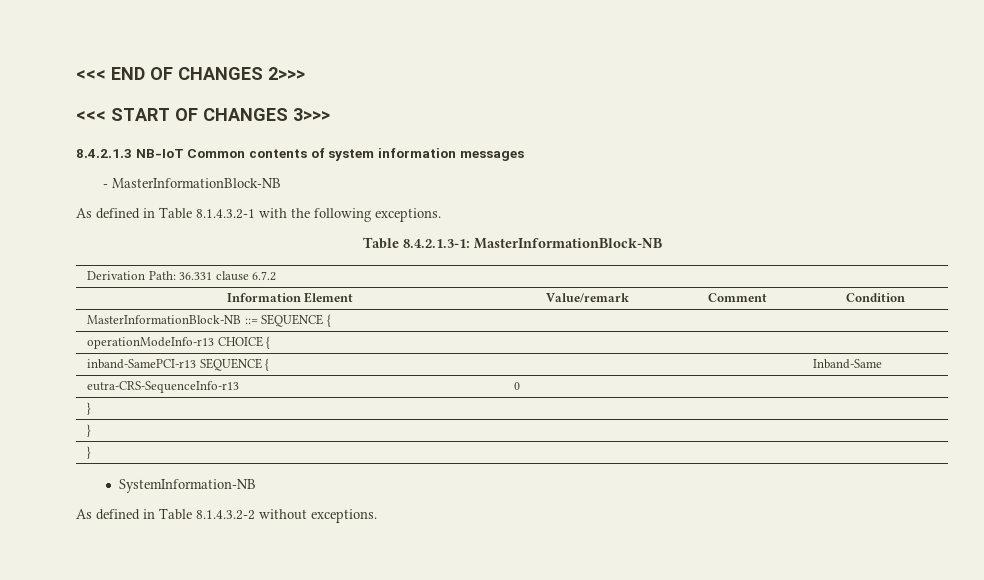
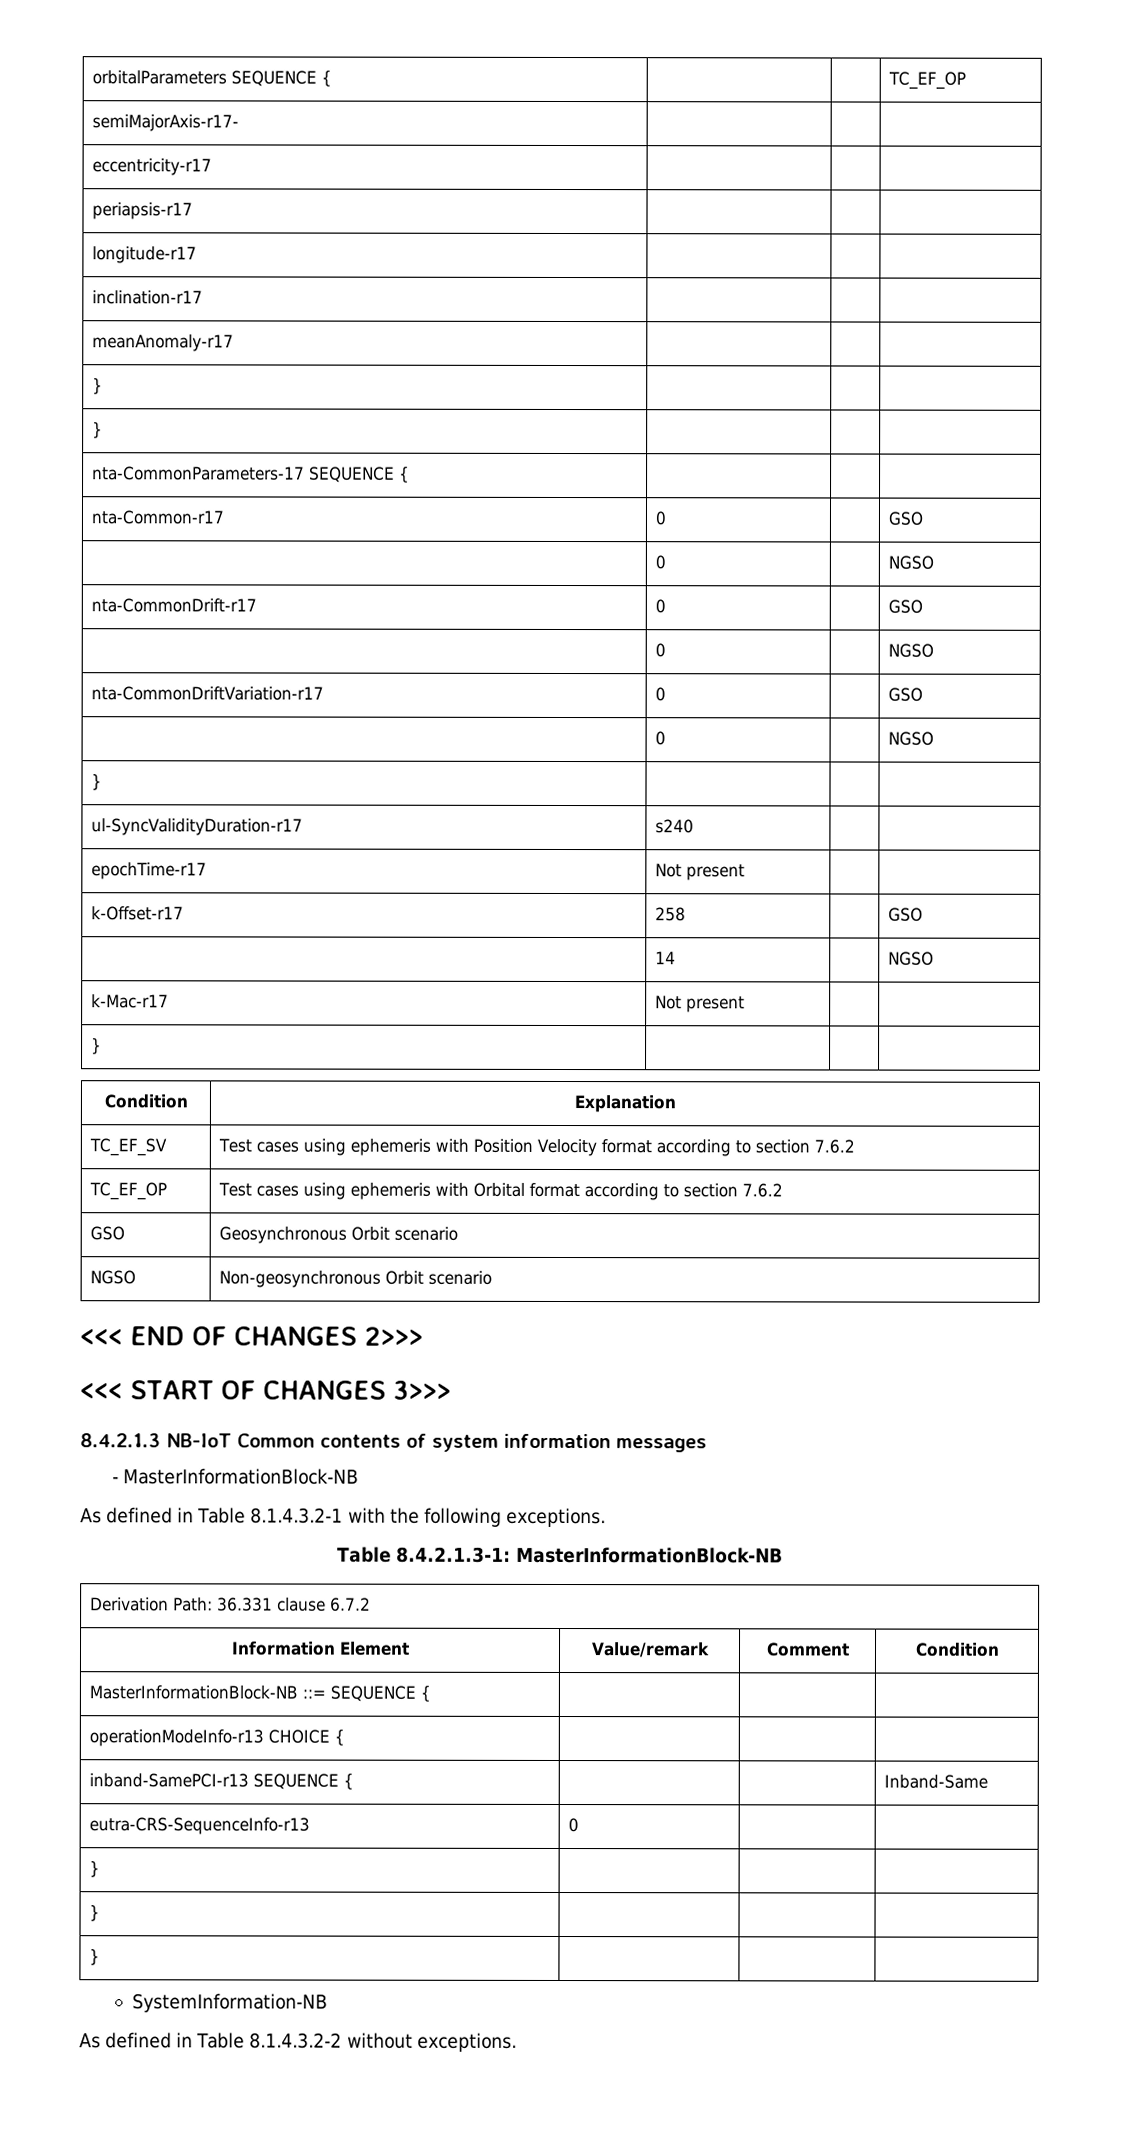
+ orbitalParameters SEQUENCE { | | | TC_EF_OP
+ semiMajorAxis-r17- | | |
+ eccentricity-r17 | | |
+ periapsis-r17 | | |
+ longitude-r17 | | |
+ inclination-r17 | | |
+ meanAnomaly-r17 | | |
+ } | | |
+ } | | |
+ nta-CommonParameters-17 SEQUENCE { | | |
+ nta-Common-r17 | 0 | | GSO
+ | 0 | | NGSO
+ nta-CommonDrift-r17 | 0 | | GSO
+ | 0 | | NGSO
+ nta-CommonDriftVariation-r17 | 0 | | GSO
+ | 0 | | NGSO
+ } | | |
+ ul-SyncValidityDuration-r17 | s240 | |
+ epochTime-r17 | Not present | |
+ k-Offset-r17 | 258 | | GSO
+ | 14 | | NGSO
+ k-Mac-r17 | Not present | |
+ } | | |
+ Condition | Explanation
+ TC_EF_SV | Test cases using ephemeris with Position Velocity format according to section 7.6.2
+ TC_EF_OP | Test cases using ephemeris with Orbital format according to section 7.6.2
+ GSO | Geosynchronous Orbit scenario
+ NGSO | Non-geosynchronous Orbit scenario

